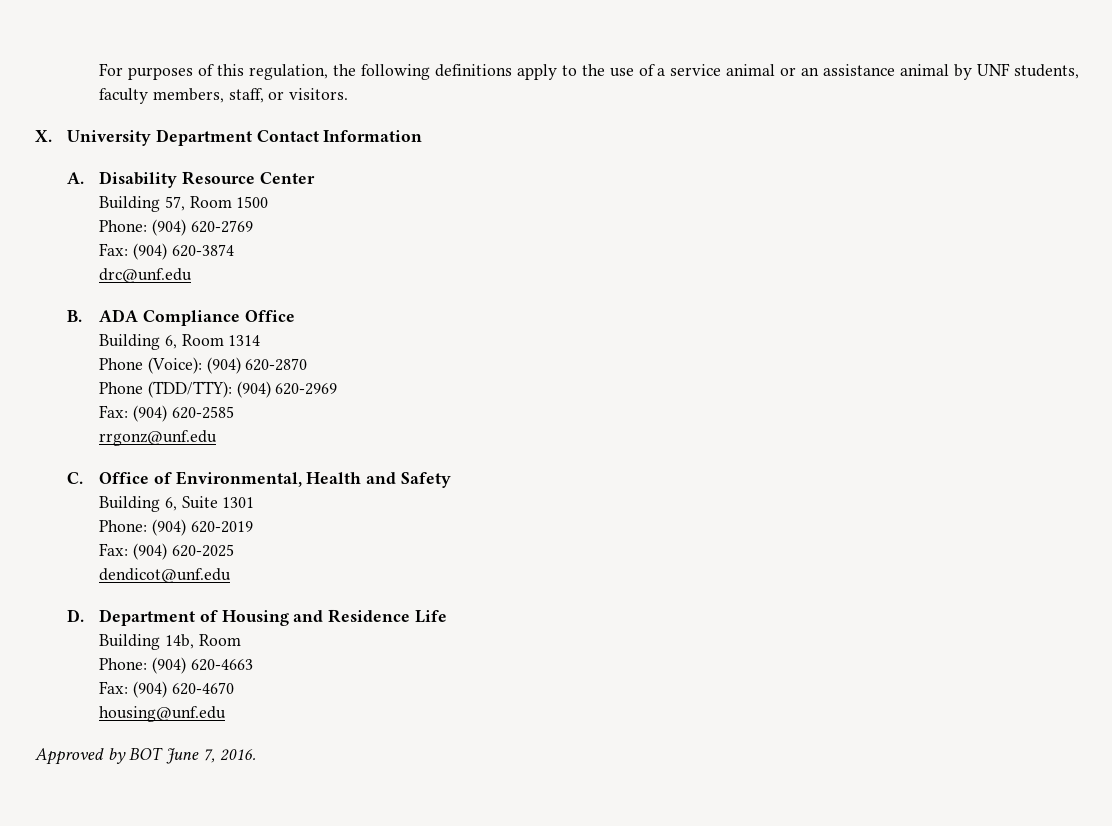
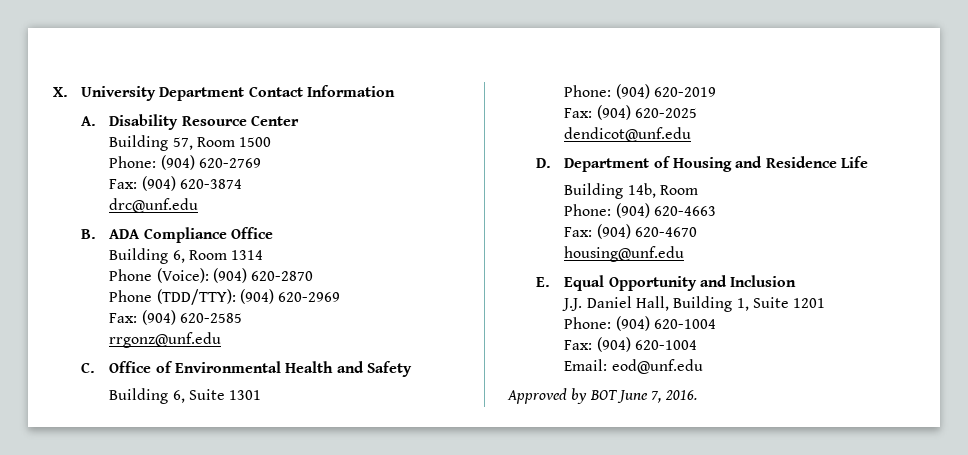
- For purposes of this regulation, the following definitions apply to the use of a service animal or an assistance animal by UNF students, faculty members, staff, or visitors.
- C. Office of Environmental, Health and Safety
+ C. Office of Environmental Health and Safety
+ E. Equal Opportunity and Inclusion
+ J.J. Daniel Hall, Building 1, Suite 1201
+ Phone: (904) 620-1004
+ Fax: (904) 620-1004
+ Email: eod@unf.edu

